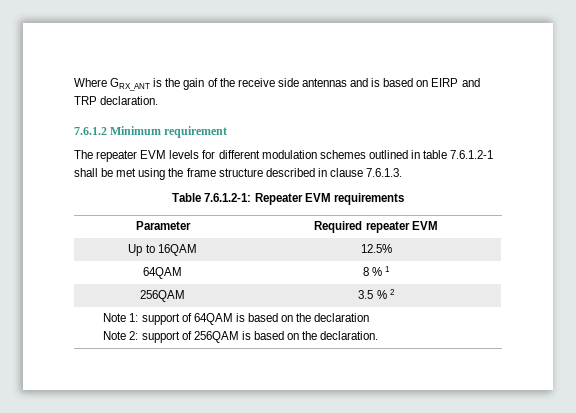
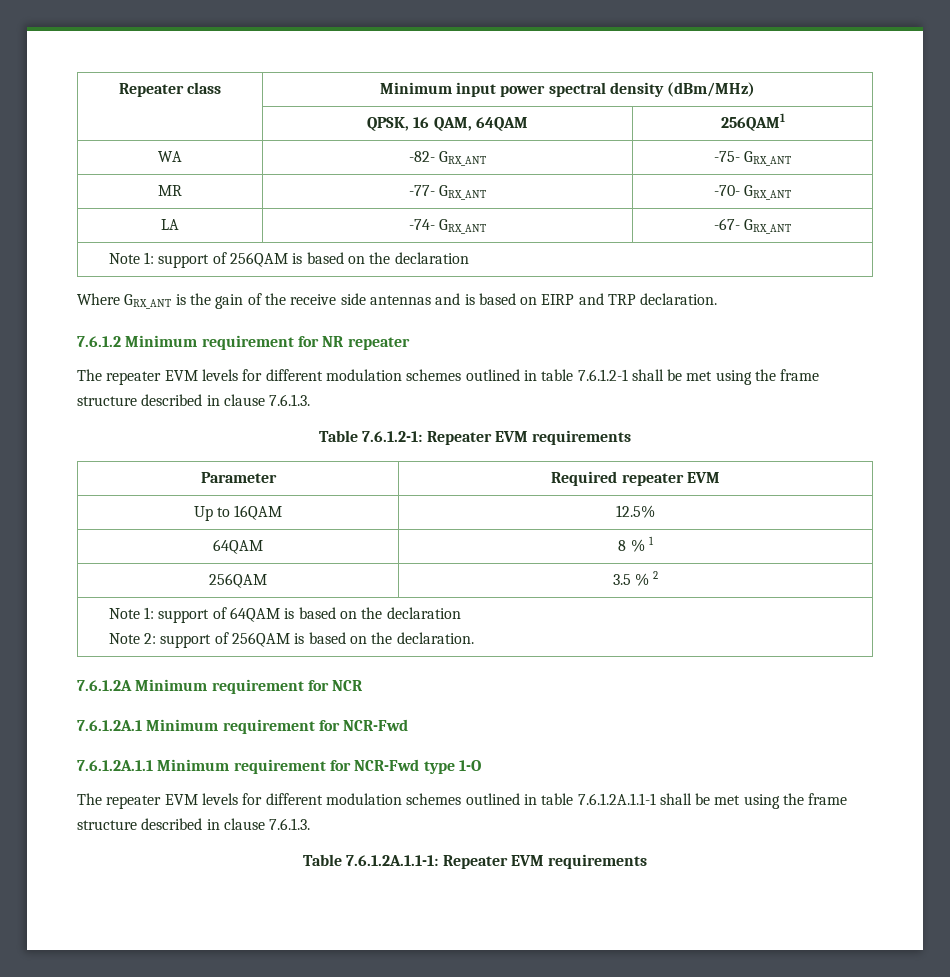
+ Repeater class | Minimum input power spectral density (dBm/MHz)
+ | QPSK, 16 QAM, 64QAM | 256QAM1
+ WA | -82- GRX_ANT | -75- GRX_ANT
+ MR | -77- GRX_ANT | -70- GRX_ANT
+ LA | -74- GRX_ANT | -67- GRX_ANT
+ Note 1: support of 256QAM is based on the declaration
- 7.6.1.2 Minimum requirement
+ 7.6.1.2 Minimum requirement for NR repeater
+ 7.6.1.2A Minimum requirement for NCR
+ 7.6.1.2A.1 Minimum requirement for NCR-Fwd
+ 7.6.1.2A.1.1 Minimum requirement for NCR-Fwd type 1-O
+ The repeater EVM levels for different modulation schemes outlined in table 7.6.1.2A.1.1-1 shall be met using the frame structure described in clause 7.6.1.3.
+ Table 7.6.1.2A.1.1-1: Repeater EVM requirements

